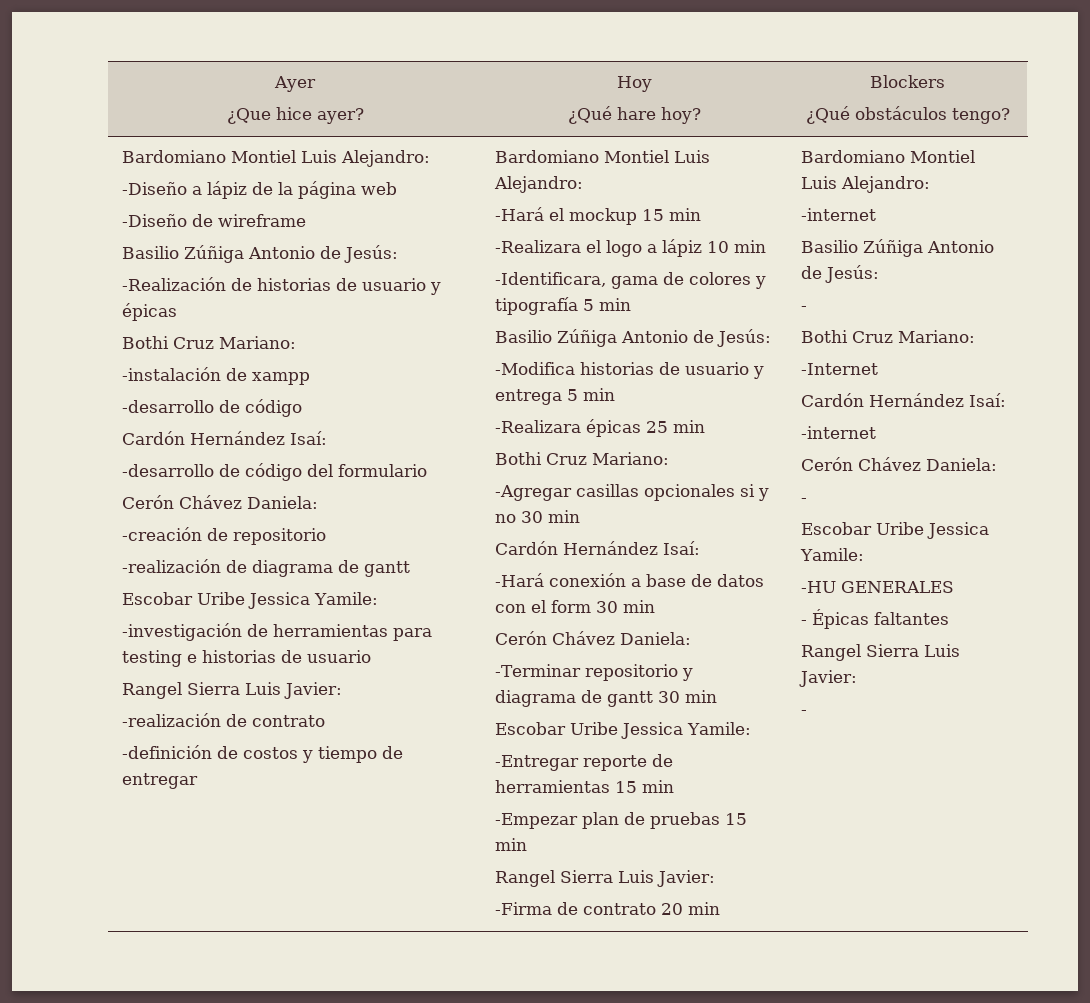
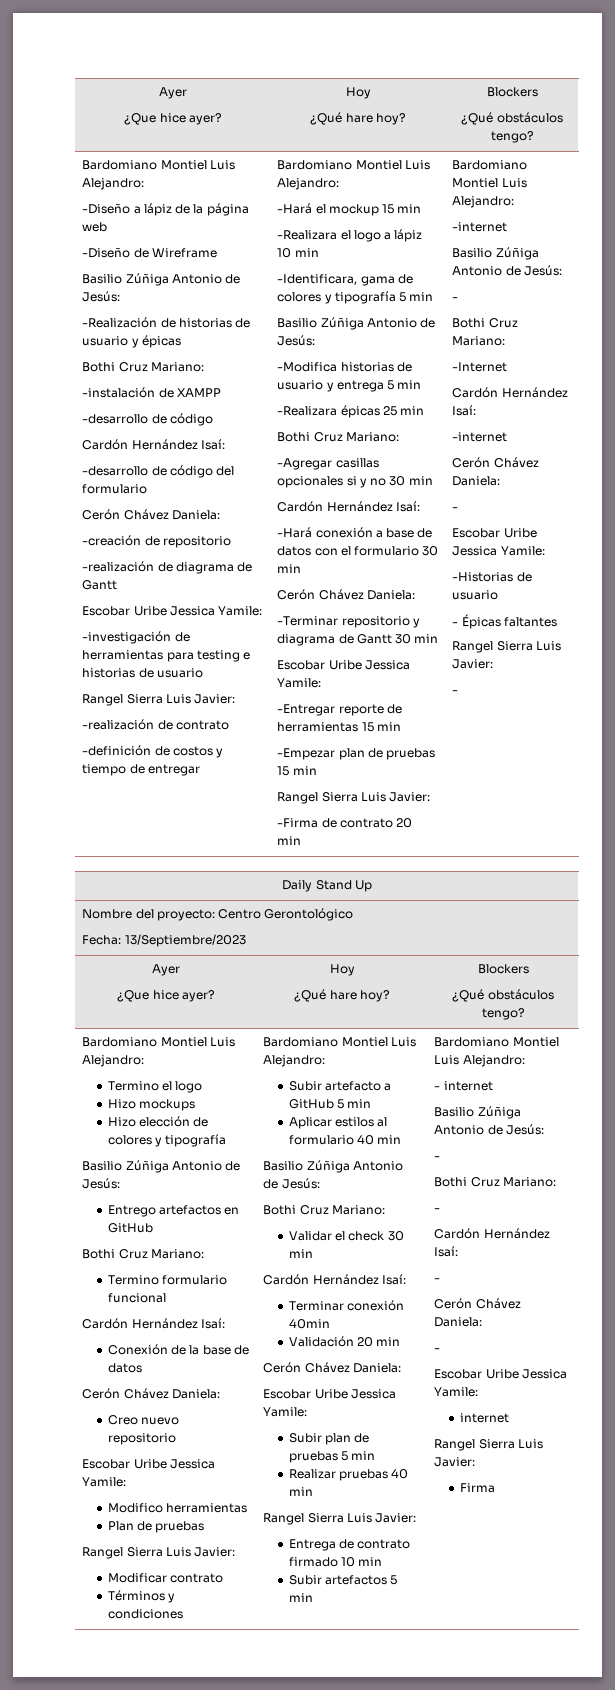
- -Diseño de wireframe
+ -Diseño de Wireframe
- -instalación de xampp
+ -instalación de XAMPP
- -realización de diagrama de gantt
+ -realización de diagrama de Gantt
- -Hará conexión a base de datos con el form 30 min
+ -Hará conexión a base de datos con el formulario 30 min
- -Terminar repositorio y diagrama de gantt 30 min
+ -Terminar repositorio y diagrama de Gantt 30 min
- -HU GENERALES
+ -Historias de usuario
+ Daily Stand Up
+ Nombre del proyecto: Centro Gerontológico
+ Fecha: 13/Septiembre/2023
+ Ayer
+ ¿Que hice ayer? | Hoy
+ ¿Qué hare hoy? | Blockers
+ ¿Qué obstáculos tengo?
+ Bardomiano Montiel Luis Alejandro:
+ Termino el logo
+ Hizo mockups
+ Hizo elección de colores y tipografía
+ Basilio Zúñiga Antonio de Jesús:
+ Entrego artefactos en GitHub
+ Bothi Cruz Mariano:
+ Termino formulario funcional
+ Cardón Hernández Isaí:
+ Conexión de la base de datos
+ Cerón Chávez Daniela:
+ Creo nuevo repositorio
+ Escobar Uribe Jessica Yamile:
+ Modifico herramientas
+ Plan de pruebas
+ Rangel Sierra Luis Javier:
+ Modificar contrato
+ Términos y condiciones | Bardomiano Montiel Luis Alejandro:
+ Subir artefacto a GitHub 5 min
+ Aplicar estilos al formulario 40 min
+ Basilio Zúñiga Antonio de Jesús:
+ Bothi Cruz Mariano:
+ Validar el check 30 min
+ Cardón Hernández Isaí:
+ Terminar conexión 40min
+ Validación 20 min
+ Cerón Chávez Daniela:
+ Escobar Uribe Jessica Yamile:
+ Subir plan de pruebas 5 min
+ Realizar pruebas 40 min
+ Rangel Sierra Luis Javier:
+ Entrega de contrato firmado 10 min
+ Subir artefactos 5 min | Bardomiano Montiel Luis Alejandro:
+ - internet
+ Basilio Zúñiga Antonio de Jesús:
+ -
+ Bothi Cruz Mariano:
+ -
+ Cardón Hernández Isaí:
+ -
+ Cerón Chávez Daniela:
+ -
+ Escobar Uribe Jessica Yamile:
+ internet
+ Rangel Sierra Luis Javier:
+ Firma

